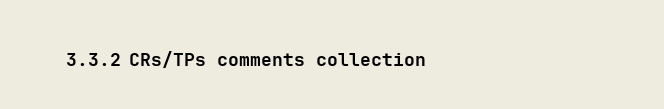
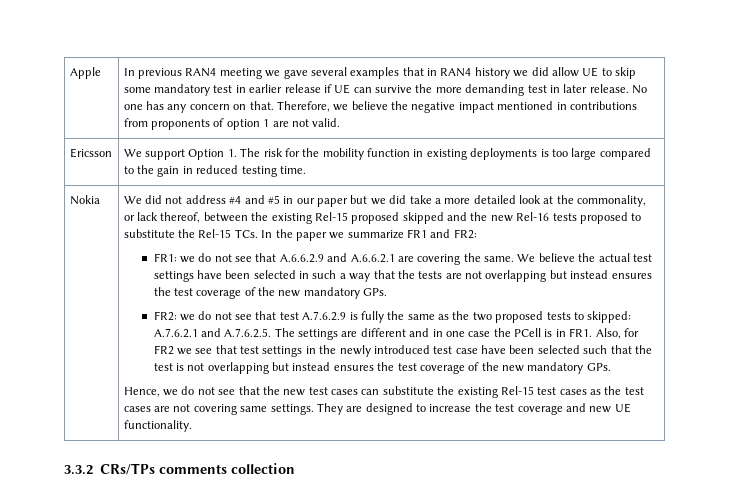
+ Apple | In previous RAN4 meeting we gave several examples that in RAN4 history we did allow UE to skip some mandatory test in earlier release if UE can survive the more demanding test in later release. No one has any concern on that. Therefore, we believe the negative impact mentioned in contributions from proponents of option 1 are not valid.
+ Ericsson | We support Option 1. The risk for the mobility function in existing deployments is too large compared to the gain in reduced testing time.
+ Nokia | We did not address #4 and #5 in our paper but we did take a more detailed look at the commonality, or lack thereof, between the existing Rel-15 proposed skipped and the new Rel-16 tests proposed to substitute the Rel-15 TCs. In the paper we summarize FR1 and FR2:
+ FR1: we do not see that A.6.6.2.9 and A.6.6.2.1 are covering the same. We believe the actual test settings have been selected in such a way that the tests are not overlapping but instead ensures the test coverage of the new mandatory GPs.
+ FR2: we do not see that test A.7.6.2.9 is fully the same as the two proposed tests to skipped: A.7.6.2.1 and A.7.6.2.5. The settings are different and in one case the PCell is in FR1. Also, for FR2 we see that test settings in the newly introduced test case have been selected such that the test is not overlapping but instead ensures the test coverage of the new mandatory GPs.
+ Hence, we do not see that the new test cases can substitute the existing Rel-15 test cases as the test cases are not covering same settings. They are designed to increase the test coverage and new UE functionality.

